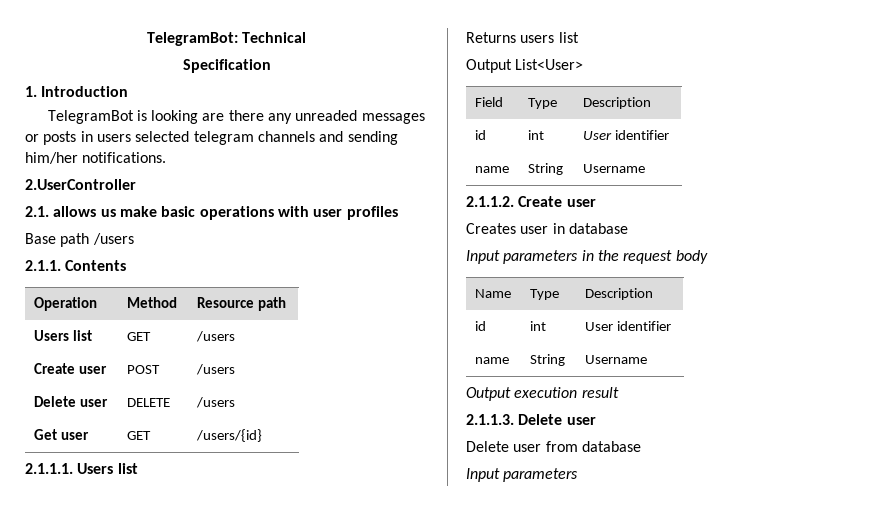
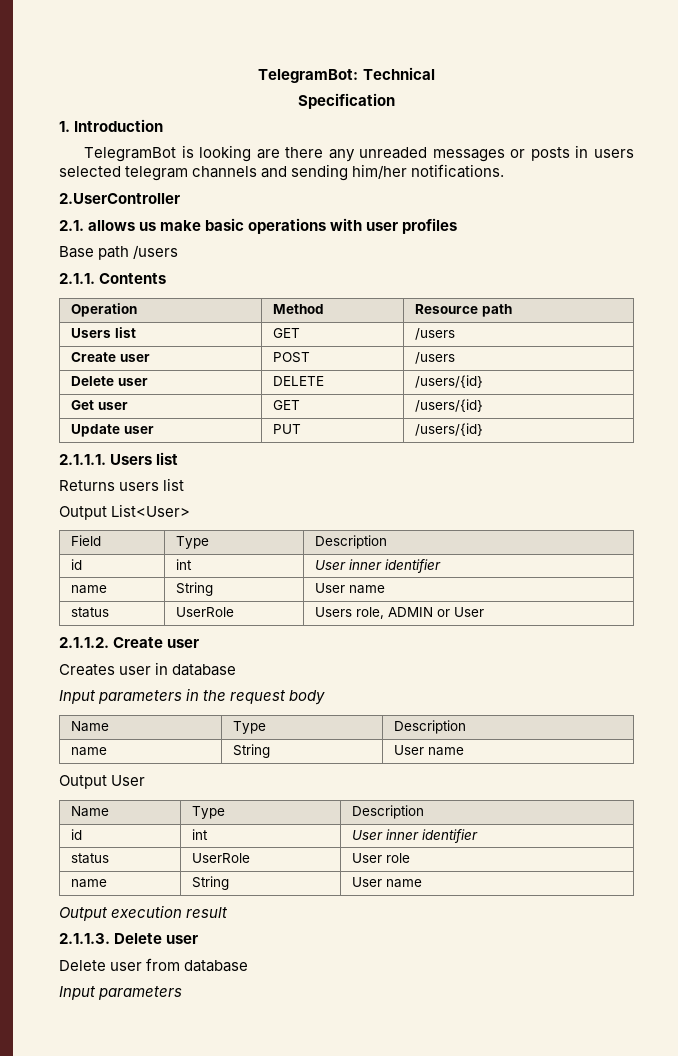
- Delete user | DELETE | /users
+ Delete user | DELETE | /users/{id}
+ Update user | PUT | /users/{id}
  Field | Type | Description
- id | int | User identifier
- name | String | Username
+ id | int | User inner identifier
+ name | String | User name
+ status | UserRole | Users role, ADMIN or User
  Input parameters in the request body
  Name | Type | Description
- id | int | User identifier
- name | String | Username
+ name | String | User name
+ Output User
+ Name | Type | Description
+ id | int | User inner identifier
+ status | UserRole | User role
+ name | String | User name

